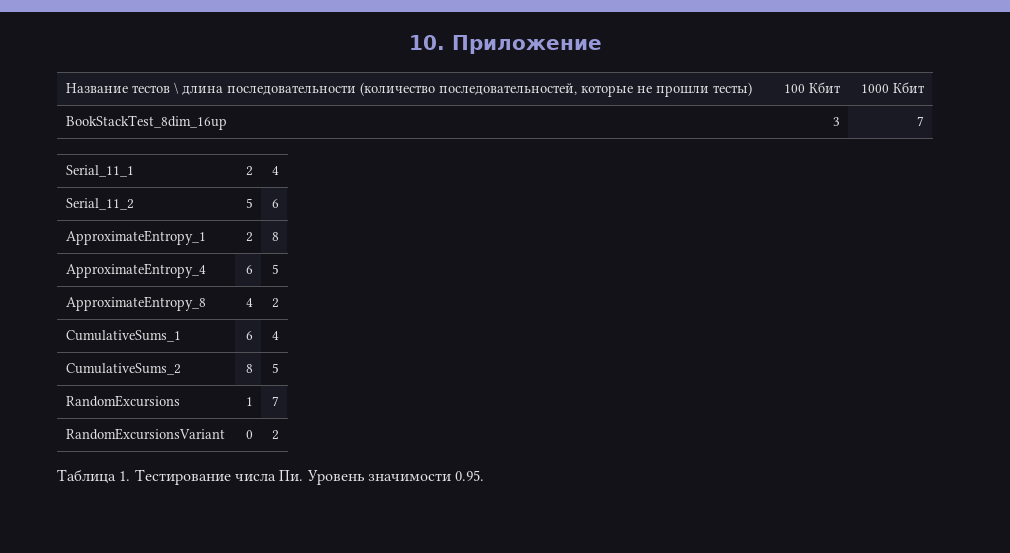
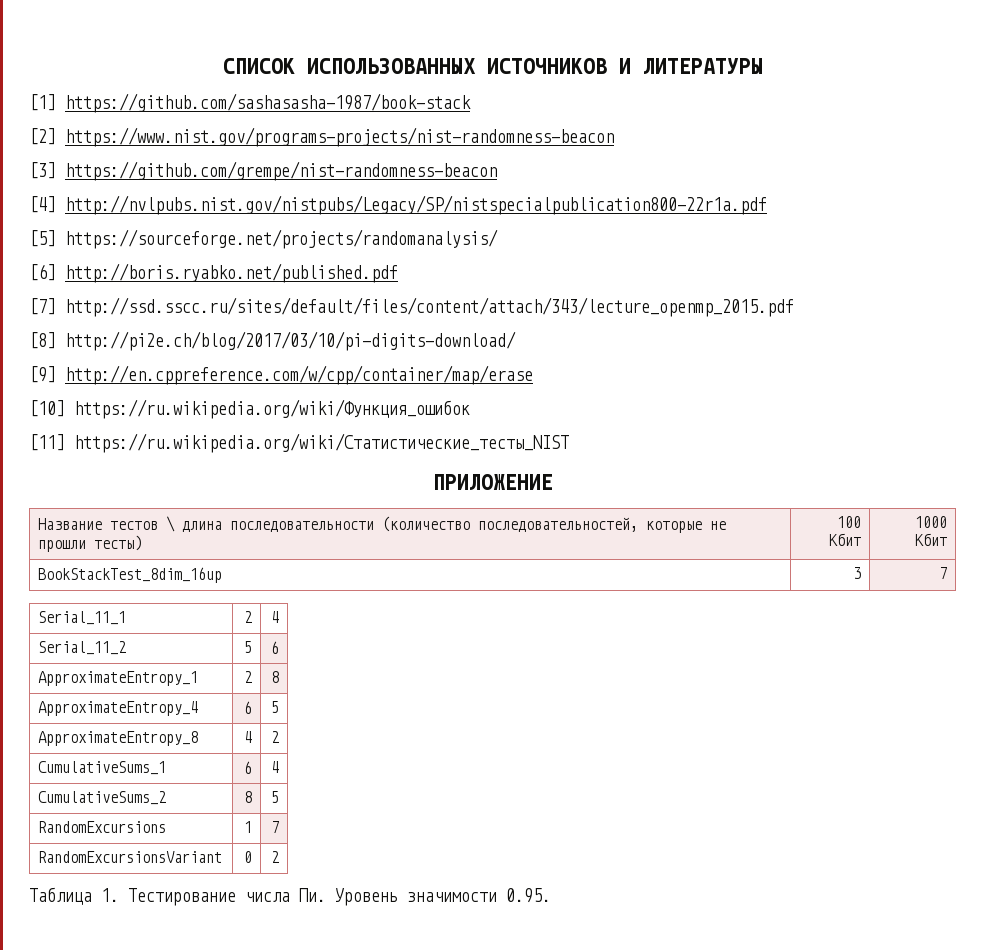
- 10. Приложение
+ СПИСОК ИСПОЛЬЗОВАННЫХ ИСТОЧНИКОВ И ЛИТЕРАТУРЫ
+ [1] https://github.com/sashasasha-1987/book-stack
+ [2] https://www.nist.gov/programs-projects/nist-randomness-beacon
+ [3] https://github.com/grempe/nist-randomness-beacon
+ [4] http://nvlpubs.nist.gov/nistpubs/Legacy/SP/nistspecialpublication800-22r1a.pdf
+ [5] https://sourceforge.net/projects/randomanalysis/
+ [6] http://boris.ryabko.net/published.pdf
+ [7] http://ssd.sscc.ru/sites/default/files/content/attach/343/lecture_openmp_2015.pdf
+ [8] http://pi2e.ch/blog/2017/03/10/pi-digits-download/
+ [9] http://en.cppreference.com/w/cpp/container/map/erase
+ [10] https://ru.wikipedia.org/wiki/Функция_ошибок
+ [11] https://ru.wikipedia.org/wiki/Статистические_тесты_NIST
+ ПРИЛОЖЕНИЕ

